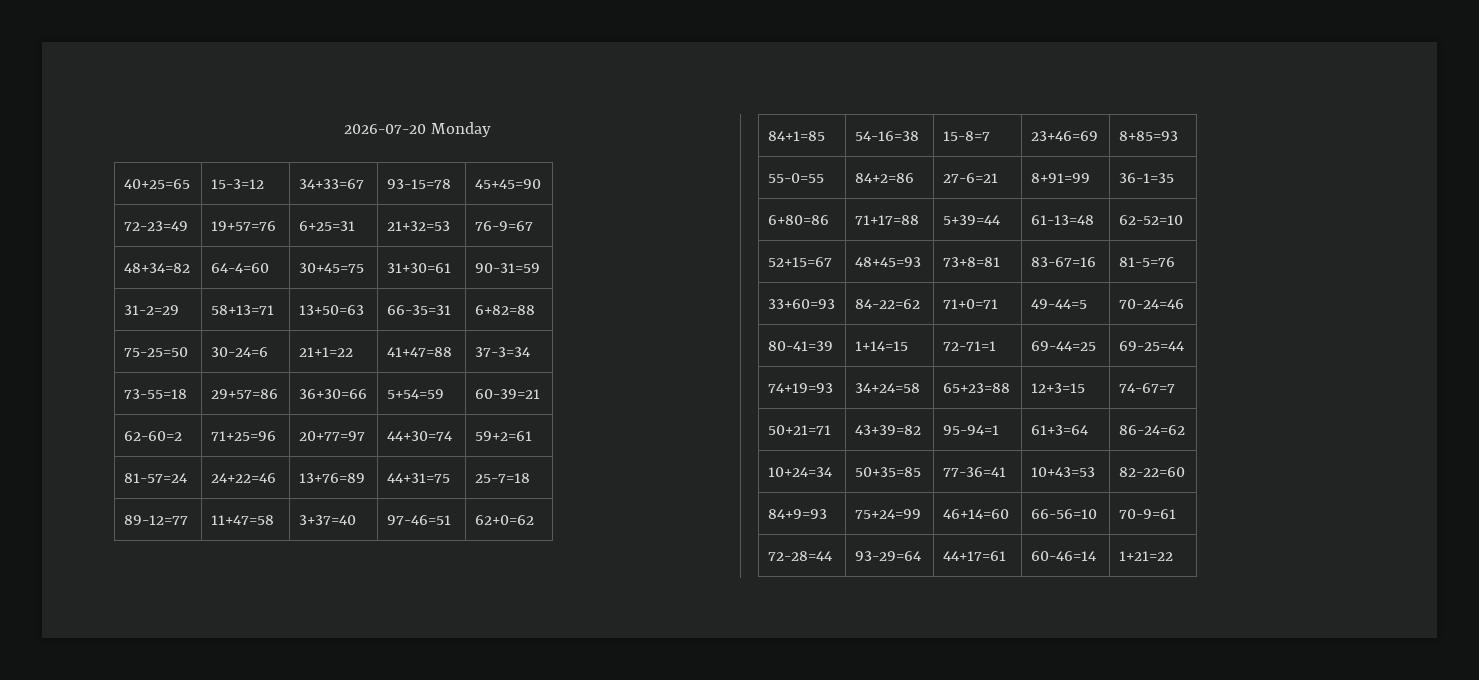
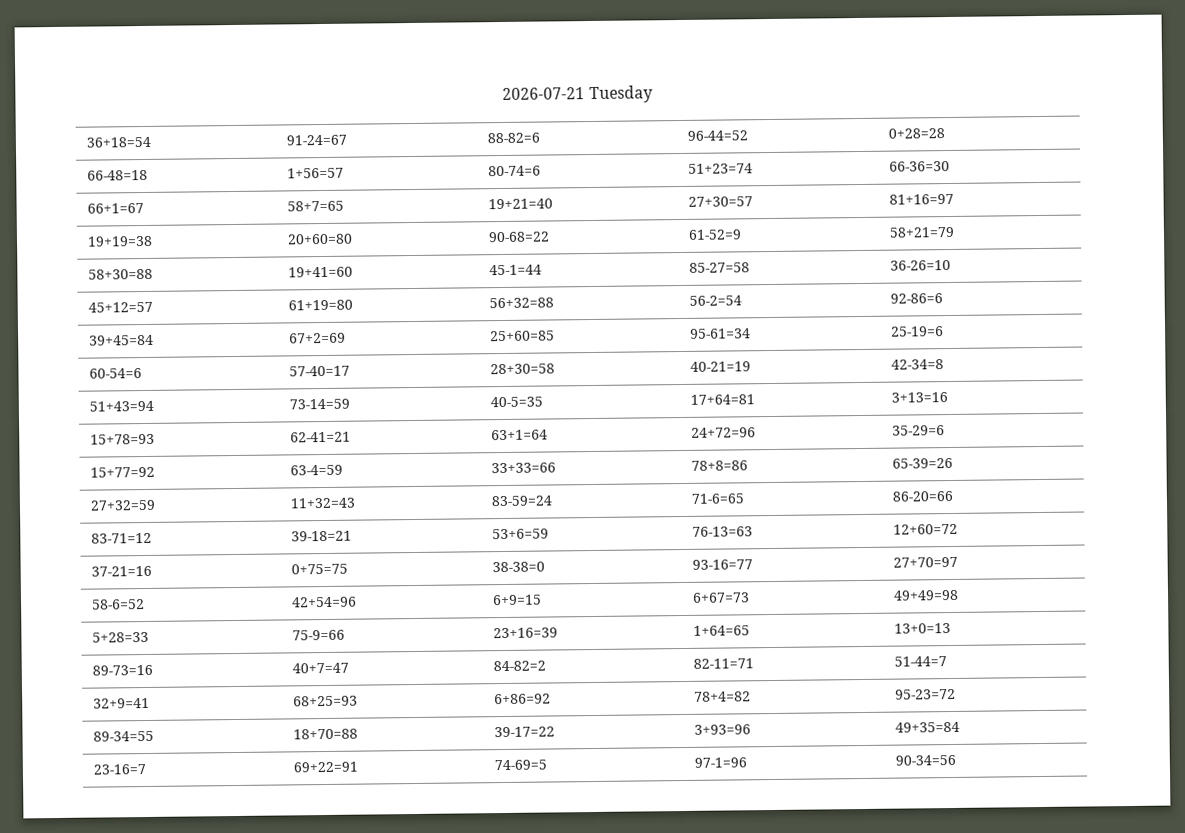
- 2026-07-20 Monday
- 40+25=65 | 15-3=12 | 34+33=67 | 93-15=78 | 45+45=90
- 72-23=49 | 19+57=76 | 6+25=31 | 21+32=53 | 76-9=67
- 48+34=82 | 64-4=60 | 30+45=75 | 31+30=61 | 90-31=59
- 31-2=29 | 58+13=71 | 13+50=63 | 66-35=31 | 6+82=88
- 75-25=50 | 30-24=6 | 21+1=22 | 41+47=88 | 37-3=34
- 73-55=18 | 29+57=86 | 36+30=66 | 5+54=59 | 60-39=21
- 62-60=2 | 71+25=96 | 20+77=97 | 44+30=74 | 59+2=61
- 81-57=24 | 24+22=46 | 13+76=89 | 44+31=75 | 25-7=18
- 89-12=77 | 11+47=58 | 3+37=40 | 97-46=51 | 62+0=62
- 84+1=85 | 54-16=38 | 15-8=7 | 23+46=69 | 8+85=93
- 55-0=55 | 84+2=86 | 27-6=21 | 8+91=99 | 36-1=35
- 6+80=86 | 71+17=88 | 5+39=44 | 61-13=48 | 62-52=10
- 52+15=67 | 48+45=93 | 73+8=81 | 83-67=16 | 81-5=76
- 33+60=93 | 84-22=62 | 71+0=71 | 49-44=5 | 70-24=46
- 80-41=39 | 1+14=15 | 72-71=1 | 69-44=25 | 69-25=44
- 74+19=93 | 34+24=58 | 65+23=88 | 12+3=15 | 74-67=7
- 50+21=71 | 43+39=82 | 95-94=1 | 61+3=64 | 86-24=62
- 10+24=34 | 50+35=85 | 77-36=41 | 10+43=53 | 82-22=60
- 84+9=93 | 75+24=99 | 46+14=60 | 66-56=10 | 70-9=61
- 72-28=44 | 93-29=64 | 44+17=61 | 60-46=14 | 1+21=22
+ 2026-07-21 Tuesday
+ 36+18=54 | 91-24=67 | 88-82=6 | 96-44=52 | 0+28=28
+ 66-48=18 | 1+56=57 | 80-74=6 | 51+23=74 | 66-36=30
+ 66+1=67 | 58+7=65 | 19+21=40 | 27+30=57 | 81+16=97
+ 19+19=38 | 20+60=80 | 90-68=22 | 61-52=9 | 58+21=79
+ 58+30=88 | 19+41=60 | 45-1=44 | 85-27=58 | 36-26=10
+ 45+12=57 | 61+19=80 | 56+32=88 | 56-2=54 | 92-86=6
+ 39+45=84 | 67+2=69 | 25+60=85 | 95-61=34 | 25-19=6
+ 60-54=6 | 57-40=17 | 28+30=58 | 40-21=19 | 42-34=8
+ 51+43=94 | 73-14=59 | 40-5=35 | 17+64=81 | 3+13=16
+ 15+78=93 | 62-41=21 | 63+1=64 | 24+72=96 | 35-29=6
+ 15+77=92 | 63-4=59 | 33+33=66 | 78+8=86 | 65-39=26
+ 27+32=59 | 11+32=43 | 83-59=24 | 71-6=65 | 86-20=66
+ 83-71=12 | 39-18=21 | 53+6=59 | 76-13=63 | 12+60=72
+ 37-21=16 | 0+75=75 | 38-38=0 | 93-16=77 | 27+70=97
+ 58-6=52 | 42+54=96 | 6+9=15 | 6+67=73 | 49+49=98
+ 5+28=33 | 75-9=66 | 23+16=39 | 1+64=65 | 13+0=13
+ 89-73=16 | 40+7=47 | 84-82=2 | 82-11=71 | 51-44=7
+ 32+9=41 | 68+25=93 | 6+86=92 | 78+4=82 | 95-23=72
+ 89-34=55 | 18+70=88 | 39-17=22 | 3+93=96 | 49+35=84
+ 23-16=7 | 69+22=91 | 74-69=5 | 97-1=96 | 90-34=56

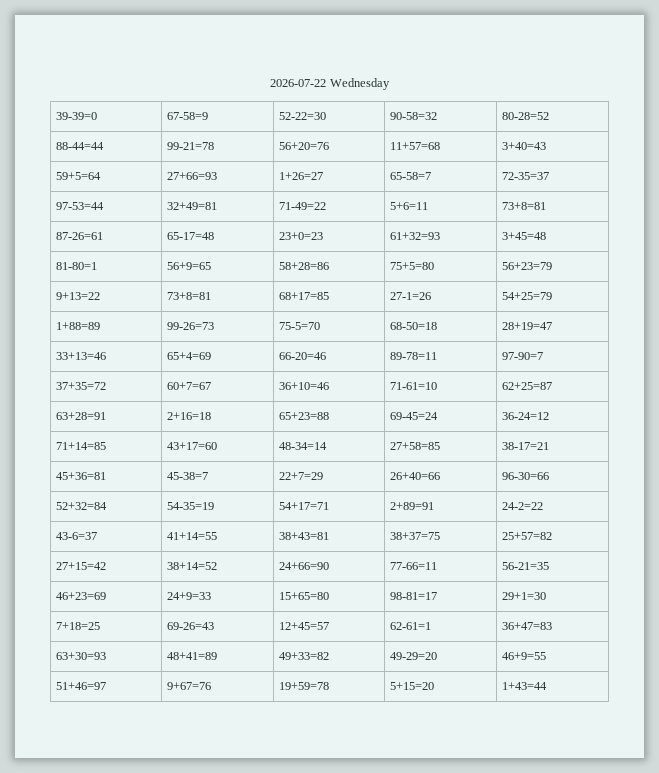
- 2026-07-21 Tuesday
- 36+18=54 | 91-24=67 | 88-82=6 | 96-44=52 | 0+28=28
- 66-48=18 | 1+56=57 | 80-74=6 | 51+23=74 | 66-36=30
- 66+1=67 | 58+7=65 | 19+21=40 | 27+30=57 | 81+16=97
- 19+19=38 | 20+60=80 | 90-68=22 | 61-52=9 | 58+21=79
- 58+30=88 | 19+41=60 | 45-1=44 | 85-27=58 | 36-26=10
- 45+12=57 | 61+19=80 | 56+32=88 | 56-2=54 | 92-86=6
- 39+45=84 | 67+2=69 | 25+60=85 | 95-61=34 | 25-19=6
- 60-54=6 | 57-40=17 | 28+30=58 | 40-21=19 | 42-34=8
- 51+43=94 | 73-14=59 | 40-5=35 | 17+64=81 | 3+13=16
- 15+78=93 | 62-41=21 | 63+1=64 | 24+72=96 | 35-29=6
- 15+77=92 | 63-4=59 | 33+33=66 | 78+8=86 | 65-39=26
- 27+32=59 | 11+32=43 | 83-59=24 | 71-6=65 | 86-20=66
- 83-71=12 | 39-18=21 | 53+6=59 | 76-13=63 | 12+60=72
- 37-21=16 | 0+75=75 | 38-38=0 | 93-16=77 | 27+70=97
- 58-6=52 | 42+54=96 | 6+9=15 | 6+67=73 | 49+49=98
- 5+28=33 | 75-9=66 | 23+16=39 | 1+64=65 | 13+0=13
- 89-73=16 | 40+7=47 | 84-82=2 | 82-11=71 | 51-44=7
- 32+9=41 | 68+25=93 | 6+86=92 | 78+4=82 | 95-23=72
- 89-34=55 | 18+70=88 | 39-17=22 | 3+93=96 | 49+35=84
- 23-16=7 | 69+22=91 | 74-69=5 | 97-1=96 | 90-34=56
+ 2026-07-22 Wednesday
+ 39-39=0 | 67-58=9 | 52-22=30 | 90-58=32 | 80-28=52
+ 88-44=44 | 99-21=78 | 56+20=76 | 11+57=68 | 3+40=43
+ 59+5=64 | 27+66=93 | 1+26=27 | 65-58=7 | 72-35=37
+ 97-53=44 | 32+49=81 | 71-49=22 | 5+6=11 | 73+8=81
+ 87-26=61 | 65-17=48 | 23+0=23 | 61+32=93 | 3+45=48
+ 81-80=1 | 56+9=65 | 58+28=86 | 75+5=80 | 56+23=79
+ 9+13=22 | 73+8=81 | 68+17=85 | 27-1=26 | 54+25=79
+ 1+88=89 | 99-26=73 | 75-5=70 | 68-50=18 | 28+19=47
+ 33+13=46 | 65+4=69 | 66-20=46 | 89-78=11 | 97-90=7
+ 37+35=72 | 60+7=67 | 36+10=46 | 71-61=10 | 62+25=87
+ 63+28=91 | 2+16=18 | 65+23=88 | 69-45=24 | 36-24=12
+ 71+14=85 | 43+17=60 | 48-34=14 | 27+58=85 | 38-17=21
+ 45+36=81 | 45-38=7 | 22+7=29 | 26+40=66 | 96-30=66
+ 52+32=84 | 54-35=19 | 54+17=71 | 2+89=91 | 24-2=22
+ 43-6=37 | 41+14=55 | 38+43=81 | 38+37=75 | 25+57=82
+ 27+15=42 | 38+14=52 | 24+66=90 | 77-66=11 | 56-21=35
+ 46+23=69 | 24+9=33 | 15+65=80 | 98-81=17 | 29+1=30
+ 7+18=25 | 69-26=43 | 12+45=57 | 62-61=1 | 36+47=83
+ 63+30=93 | 48+41=89 | 49+33=82 | 49-29=20 | 46+9=55
+ 51+46=97 | 9+67=76 | 19+59=78 | 5+15=20 | 1+43=44

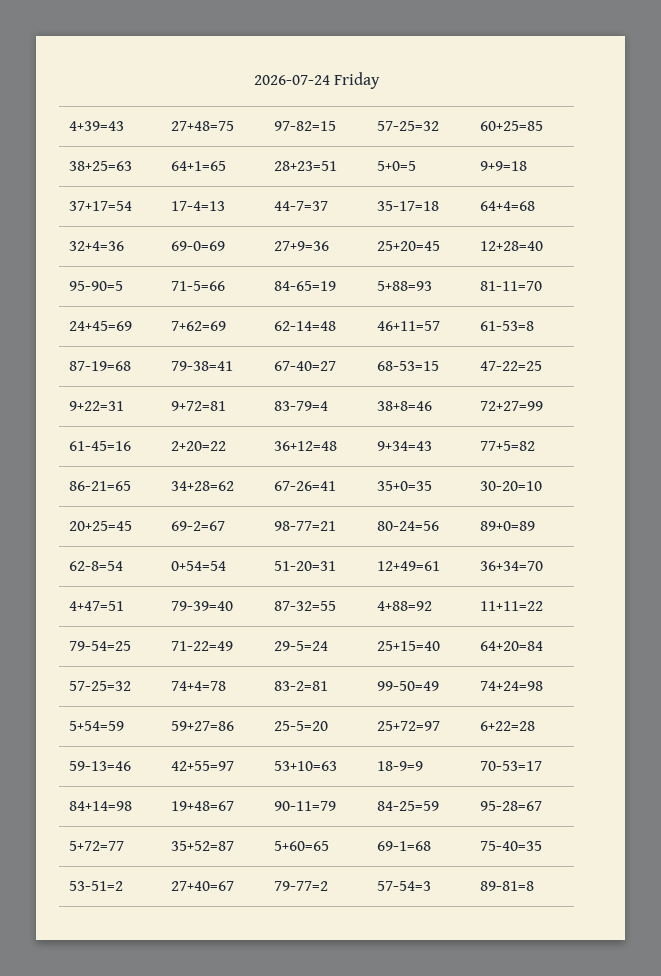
- 2026-07-22 Wednesday
- 39-39=0 | 67-58=9 | 52-22=30 | 90-58=32 | 80-28=52
- 88-44=44 | 99-21=78 | 56+20=76 | 11+57=68 | 3+40=43
- 59+5=64 | 27+66=93 | 1+26=27 | 65-58=7 | 72-35=37
- 97-53=44 | 32+49=81 | 71-49=22 | 5+6=11 | 73+8=81
- 87-26=61 | 65-17=48 | 23+0=23 | 61+32=93 | 3+45=48
- 81-80=1 | 56+9=65 | 58+28=86 | 75+5=80 | 56+23=79
- 9+13=22 | 73+8=81 | 68+17=85 | 27-1=26 | 54+25=79
- 1+88=89 | 99-26=73 | 75-5=70 | 68-50=18 | 28+19=47
- 33+13=46 | 65+4=69 | 66-20=46 | 89-78=11 | 97-90=7
- 37+35=72 | 60+7=67 | 36+10=46 | 71-61=10 | 62+25=87
- 63+28=91 | 2+16=18 | 65+23=88 | 69-45=24 | 36-24=12
- 71+14=85 | 43+17=60 | 48-34=14 | 27+58=85 | 38-17=21
- 45+36=81 | 45-38=7 | 22+7=29 | 26+40=66 | 96-30=66
- 52+32=84 | 54-35=19 | 54+17=71 | 2+89=91 | 24-2=22
- 43-6=37 | 41+14=55 | 38+43=81 | 38+37=75 | 25+57=82
- 27+15=42 | 38+14=52 | 24+66=90 | 77-66=11 | 56-21=35
- 46+23=69 | 24+9=33 | 15+65=80 | 98-81=17 | 29+1=30
- 7+18=25 | 69-26=43 | 12+45=57 | 62-61=1 | 36+47=83
- 63+30=93 | 48+41=89 | 49+33=82 | 49-29=20 | 46+9=55
- 51+46=97 | 9+67=76 | 19+59=78 | 5+15=20 | 1+43=44
+ 2026-07-24 Friday
+ 4+39=43 | 27+48=75 | 97-82=15 | 57-25=32 | 60+25=85
+ 38+25=63 | 64+1=65 | 28+23=51 | 5+0=5 | 9+9=18
+ 37+17=54 | 17-4=13 | 44-7=37 | 35-17=18 | 64+4=68
+ 32+4=36 | 69-0=69 | 27+9=36 | 25+20=45 | 12+28=40
+ 95-90=5 | 71-5=66 | 84-65=19 | 5+88=93 | 81-11=70
+ 24+45=69 | 7+62=69 | 62-14=48 | 46+11=57 | 61-53=8
+ 87-19=68 | 79-38=41 | 67-40=27 | 68-53=15 | 47-22=25
+ 9+22=31 | 9+72=81 | 83-79=4 | 38+8=46 | 72+27=99
+ 61-45=16 | 2+20=22 | 36+12=48 | 9+34=43 | 77+5=82
+ 86-21=65 | 34+28=62 | 67-26=41 | 35+0=35 | 30-20=10
+ 20+25=45 | 69-2=67 | 98-77=21 | 80-24=56 | 89+0=89
+ 62-8=54 | 0+54=54 | 51-20=31 | 12+49=61 | 36+34=70
+ 4+47=51 | 79-39=40 | 87-32=55 | 4+88=92 | 11+11=22
+ 79-54=25 | 71-22=49 | 29-5=24 | 25+15=40 | 64+20=84
+ 57-25=32 | 74+4=78 | 83-2=81 | 99-50=49 | 74+24=98
+ 5+54=59 | 59+27=86 | 25-5=20 | 25+72=97 | 6+22=28
+ 59-13=46 | 42+55=97 | 53+10=63 | 18-9=9 | 70-53=17
+ 84+14=98 | 19+48=67 | 90-11=79 | 84-25=59 | 95-28=67
+ 5+72=77 | 35+52=87 | 5+60=65 | 69-1=68 | 75-40=35
+ 53-51=2 | 27+40=67 | 79-77=2 | 57-54=3 | 89-81=8

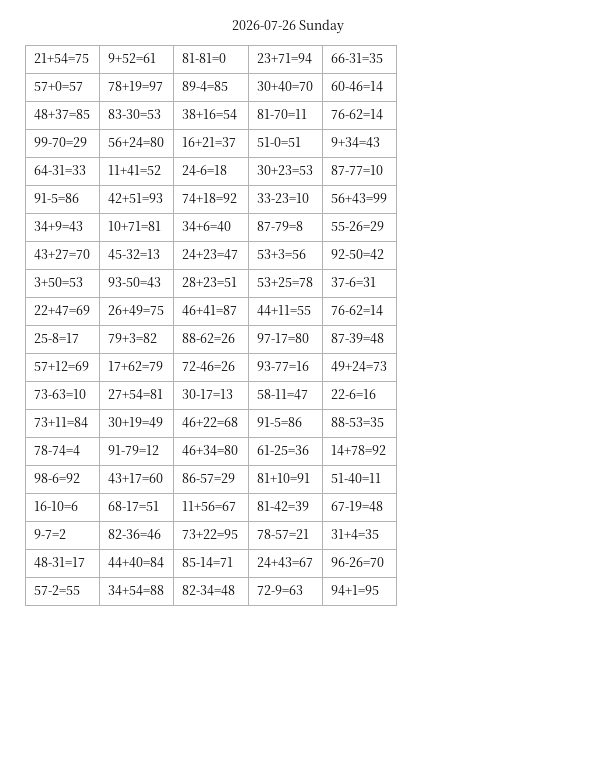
- 2026-07-24 Friday
- 4+39=43 | 27+48=75 | 97-82=15 | 57-25=32 | 60+25=85
- 38+25=63 | 64+1=65 | 28+23=51 | 5+0=5 | 9+9=18
- 37+17=54 | 17-4=13 | 44-7=37 | 35-17=18 | 64+4=68
- 32+4=36 | 69-0=69 | 27+9=36 | 25+20=45 | 12+28=40
- 95-90=5 | 71-5=66 | 84-65=19 | 5+88=93 | 81-11=70
- 24+45=69 | 7+62=69 | 62-14=48 | 46+11=57 | 61-53=8
- 87-19=68 | 79-38=41 | 67-40=27 | 68-53=15 | 47-22=25
- 9+22=31 | 9+72=81 | 83-79=4 | 38+8=46 | 72+27=99
- 61-45=16 | 2+20=22 | 36+12=48 | 9+34=43 | 77+5=82
- 86-21=65 | 34+28=62 | 67-26=41 | 35+0=35 | 30-20=10
- 20+25=45 | 69-2=67 | 98-77=21 | 80-24=56 | 89+0=89
- 62-8=54 | 0+54=54 | 51-20=31 | 12+49=61 | 36+34=70
- 4+47=51 | 79-39=40 | 87-32=55 | 4+88=92 | 11+11=22
- 79-54=25 | 71-22=49 | 29-5=24 | 25+15=40 | 64+20=84
- 57-25=32 | 74+4=78 | 83-2=81 | 99-50=49 | 74+24=98
- 5+54=59 | 59+27=86 | 25-5=20 | 25+72=97 | 6+22=28
- 59-13=46 | 42+55=97 | 53+10=63 | 18-9=9 | 70-53=17
- 84+14=98 | 19+48=67 | 90-11=79 | 84-25=59 | 95-28=67
- 5+72=77 | 35+52=87 | 5+60=65 | 69-1=68 | 75-40=35
- 53-51=2 | 27+40=67 | 79-77=2 | 57-54=3 | 89-81=8
+ 2026-07-26 Sunday
+ 21+54=75 | 9+52=61 | 81-81=0 | 23+71=94 | 66-31=35
+ 57+0=57 | 78+19=97 | 89-4=85 | 30+40=70 | 60-46=14
+ 48+37=85 | 83-30=53 | 38+16=54 | 81-70=11 | 76-62=14
+ 99-70=29 | 56+24=80 | 16+21=37 | 51-0=51 | 9+34=43
+ 64-31=33 | 11+41=52 | 24-6=18 | 30+23=53 | 87-77=10
+ 91-5=86 | 42+51=93 | 74+18=92 | 33-23=10 | 56+43=99
+ 34+9=43 | 10+71=81 | 34+6=40 | 87-79=8 | 55-26=29
+ 43+27=70 | 45-32=13 | 24+23=47 | 53+3=56 | 92-50=42
+ 3+50=53 | 93-50=43 | 28+23=51 | 53+25=78 | 37-6=31
+ 22+47=69 | 26+49=75 | 46+41=87 | 44+11=55 | 76-62=14
+ 25-8=17 | 79+3=82 | 88-62=26 | 97-17=80 | 87-39=48
+ 57+12=69 | 17+62=79 | 72-46=26 | 93-77=16 | 49+24=73
+ 73-63=10 | 27+54=81 | 30-17=13 | 58-11=47 | 22-6=16
+ 73+11=84 | 30+19=49 | 46+22=68 | 91-5=86 | 88-53=35
+ 78-74=4 | 91-79=12 | 46+34=80 | 61-25=36 | 14+78=92
+ 98-6=92 | 43+17=60 | 86-57=29 | 81+10=91 | 51-40=11
+ 16-10=6 | 68-17=51 | 11+56=67 | 81-42=39 | 67-19=48
+ 9-7=2 | 82-36=46 | 73+22=95 | 78-57=21 | 31+4=35
+ 48-31=17 | 44+40=84 | 85-14=71 | 24+43=67 | 96-26=70
+ 57-2=55 | 34+54=88 | 82-34=48 | 72-9=63 | 94+1=95

